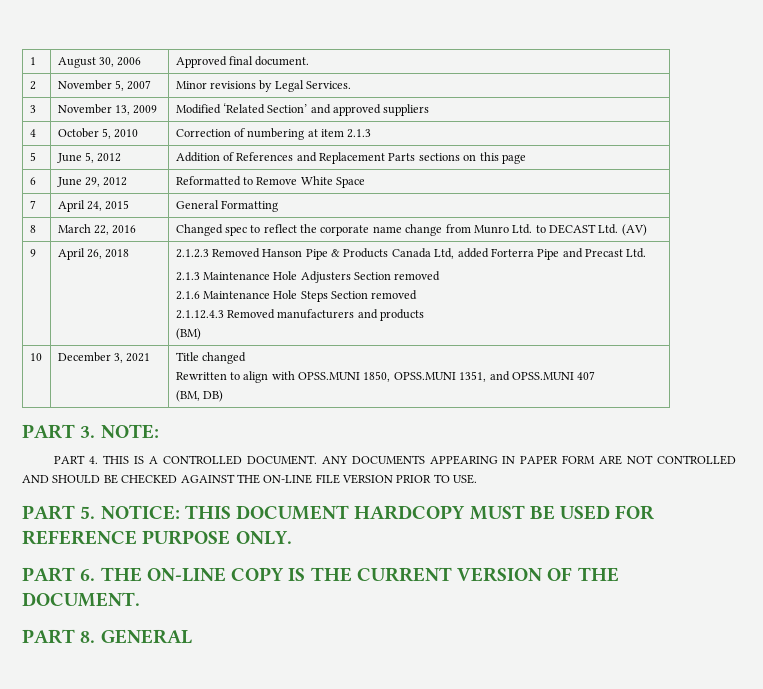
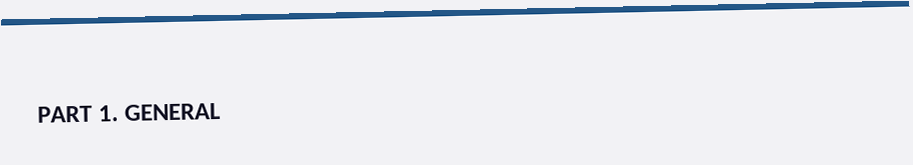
- 1 | August 30, 2006 | Approved final document.
- 2 | November 5, 2007 | Minor revisions by Legal Services.
- 3 | November 13, 2009 | Modified ‘Related Section’ and approved suppliers
- 4 | October 5, 2010 | Correction of numbering at item 2.1.3
- 5 | June 5, 2012 | Addition of References and Replacement Parts sections on this page
- 6 | June 29, 2012 | Reformatted to Remove White Space
- 7 | April 24, 2015 | General Formatting
- 8 | March 22, 2016 | Changed spec to reflect the corporate name change from Munro Ltd. to DECAST Ltd. (AV)
- 9 | April 26, 2018 | 2.1.2.3 Removed Hanson Pipe & Products Canada Ltd, added Forterra Pipe and Precast Ltd.
- 2.1.3 Maintenance Hole Adjusters Section removed
- 2.1.6 Maintenance Hole Steps Section removed
- 2.1.12.4.3 Removed manufacturers and products
- (BM)
- 10 | December 3, 2021 | Title changed
- Rewritten to align with OPSS.MUNI 1850, OPSS.MUNI 1351, and OPSS.MUNI 407
- (BM, DB)
- PART 3. NOTE:
- PART 4. THIS IS A CONTROLLED DOCUMENT. ANY DOCUMENTS APPEARING IN PAPER FORM ARE NOT CONTROLLED AND SHOULD BE CHECKED AGAINST THE ON-LINE FILE VERSION PRIOR TO USE.
- PART 5. NOTICE: THIS DOCUMENT HARDCOPY MUST BE USED FOR REFERENCE PURPOSE ONLY.
- PART 6. THE ON-LINE COPY IS THE CURRENT VERSION OF THE DOCUMENT.
- PART 8. GENERAL
+ PART 1. GENERAL

